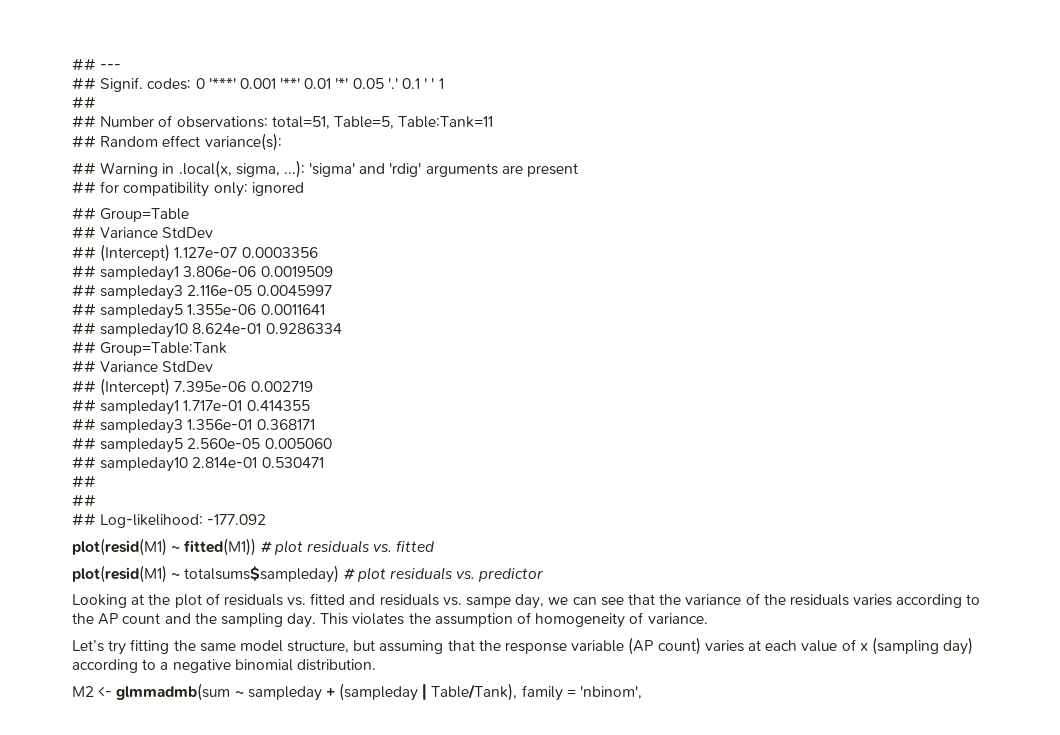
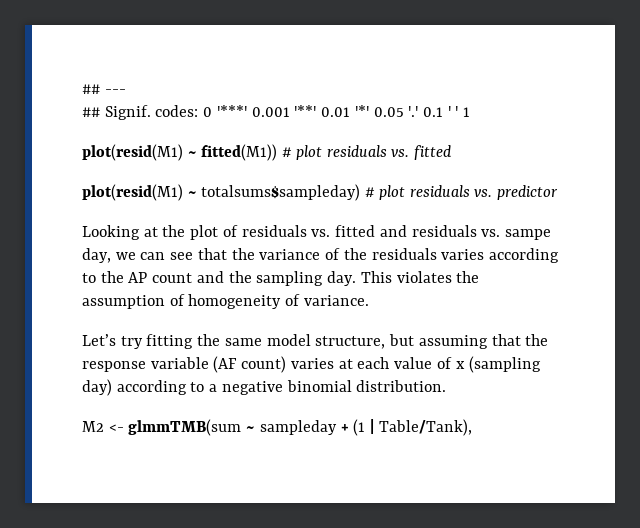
  0.1 ' ' 1
- ##
- ## Number of observations: total=51, Table=5, Table:Tank=11
- ## Random effect variance(s):
- ## Warning in .local(x, sigma, ...): 'sigma' and 'rdig' arguments are present
- ## for compatibility only: ignored
- ## Group=Table
- ## Variance StdDev
- ## (Intercept) 1.127e-07 0.0003356
- ## sampleday1 3.806e-06 0.0019509
- ## sampleday3 2.116e-05 0.0045997
- ## sampleday5 1.355e-06 0.0011641
- ## sampleday10 8.624e-01 0.9286334
- ## Group=Table:Tank
- ## Variance StdDev
- ## (Intercept) 7.395e-06 0.002719
- ## sampleday1 1.717e-01 0.414355
- ## sampleday3 1.356e-01 0.368171
- ## sampleday5 2.560e-05 0.005060
- ## sampleday10 2.814e-01 0.530471
- ##
- ##
- ## Log-likelihood: -177.092
- Let’s try fitting the same model structure, but assuming that the response variable (AP count) varies at each value of x (sampling day) according to a negative binomial distribution.
+ Let’s try fitting the same model structure, but assuming that the response variable (AF count) varies at each value of x (sampling day) according to a negative binomial distribution.
- M2 <- glmmadmb(sum ~ sampleday + (sampleday | Table/Tank), family = 'nbinom',
+ M2 <- glmmTMB(sum ~ sampleday + (1 | Table/Tank),

